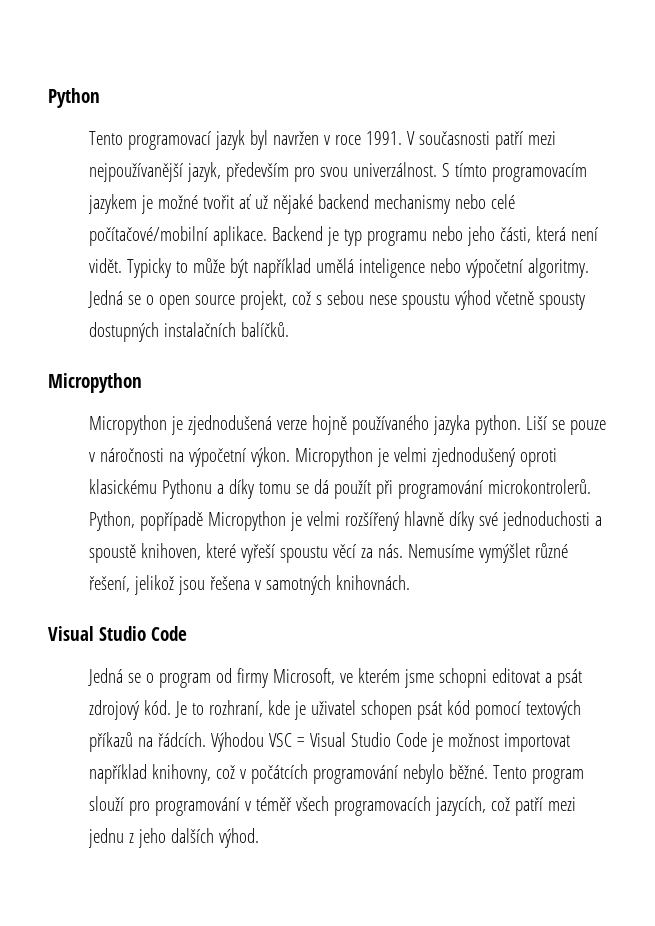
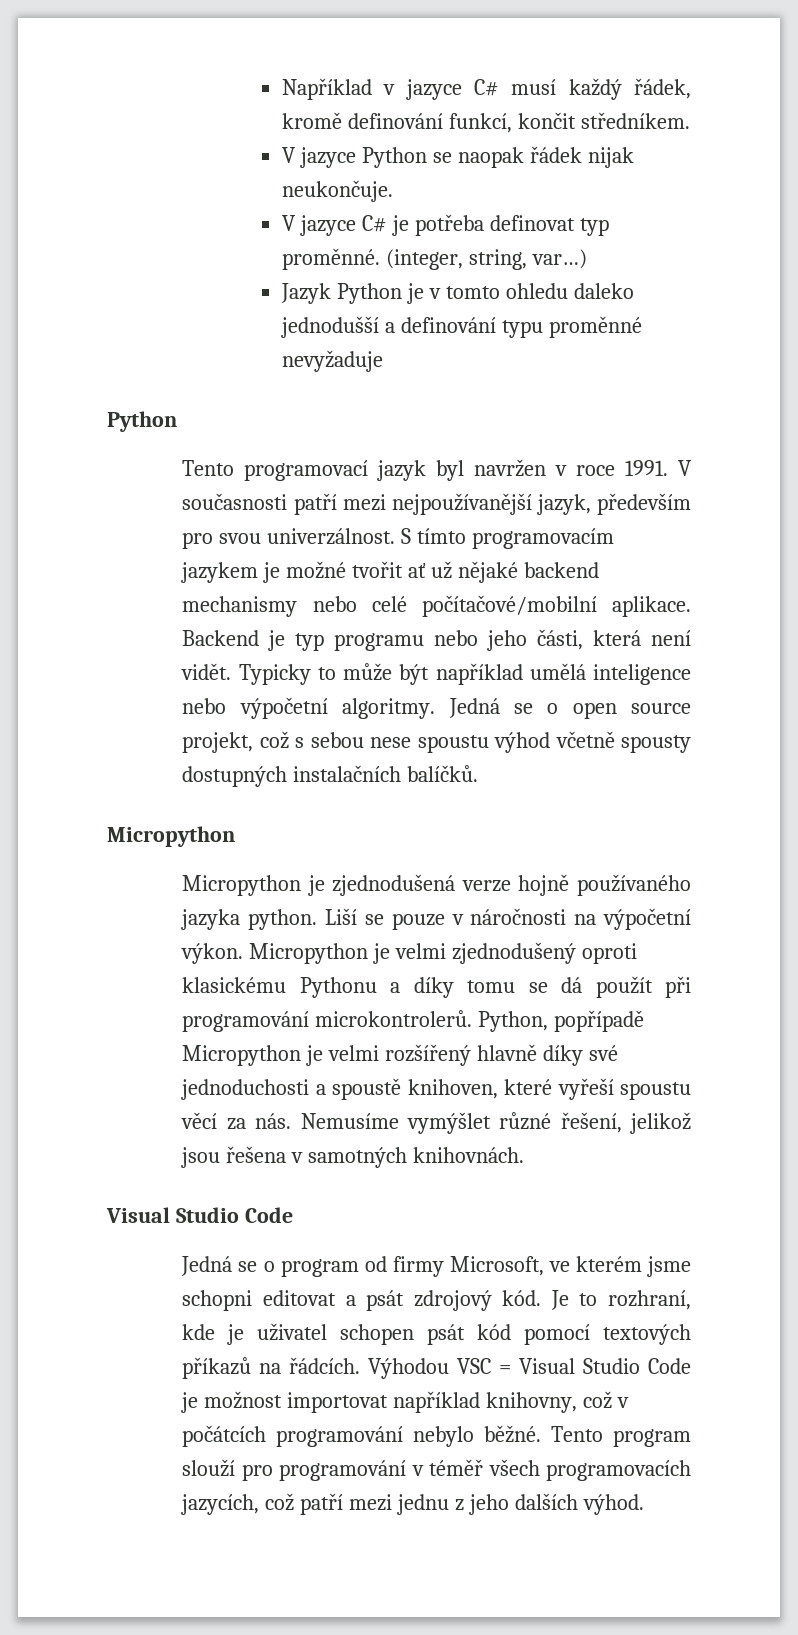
+ Například v jazyce C# musí každý řádek, kromě definování funkcí, končit středníkem.
+ V jazyce Python se naopak řádek nijak neukončuje.
+ V jazyce C# je potřeba definovat typ proměnné. (integer, string, var…)
+ Jazyk Python je v tomto ohledu daleko jednodušší a definování typu proměnné nevyžaduje

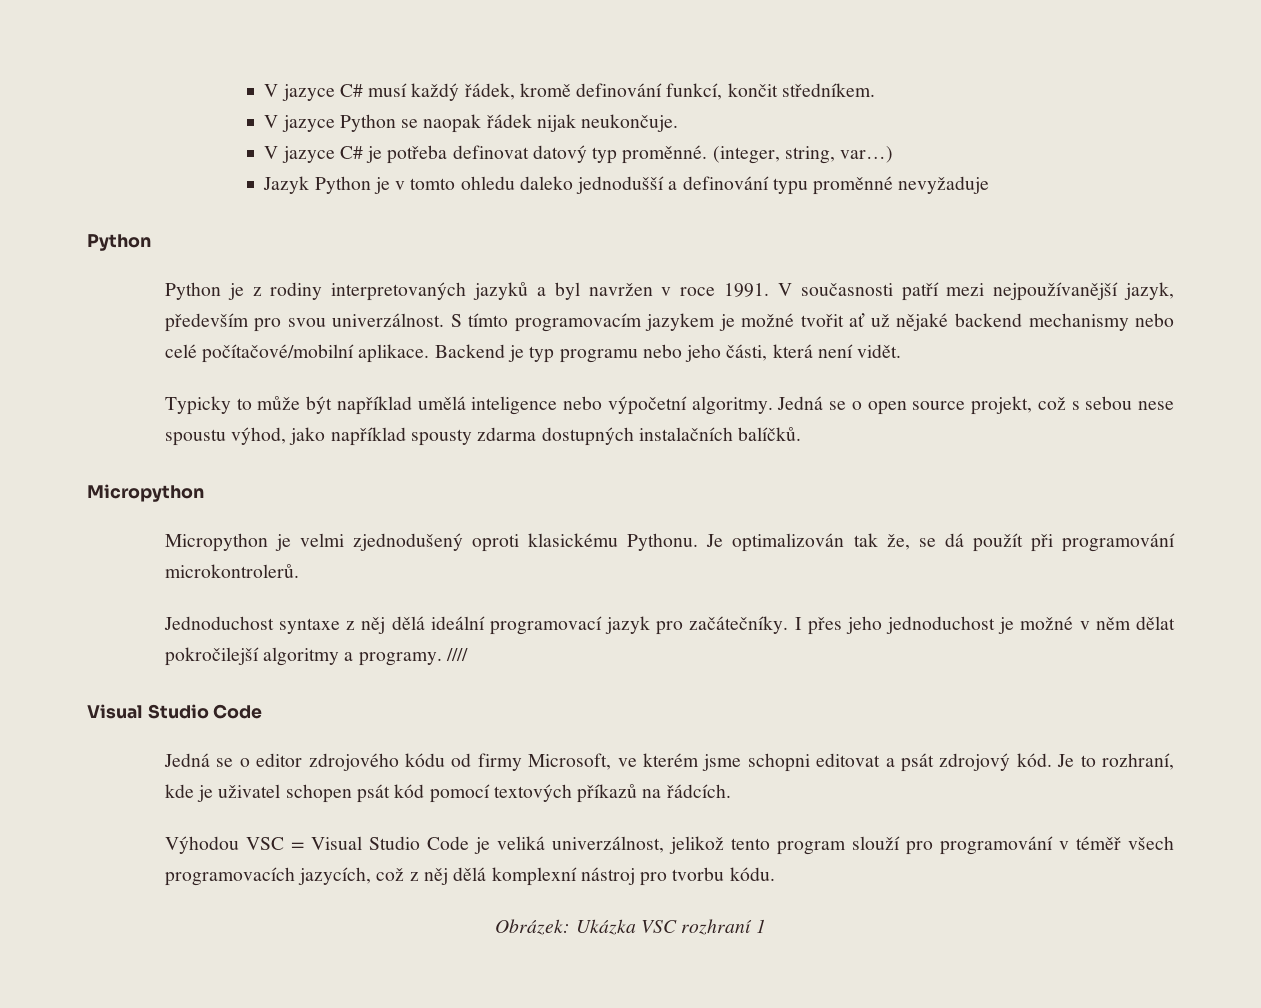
- Například v jazyce C# musí každý řádek, kromě definování funkcí, končit středníkem.
+ V jazyce C# musí každý řádek, kromě definování funkcí, končit středníkem.
- V jazyce C# je potřeba definovat typ proměnné.
+ V jazyce C# je potřeba definovat datový typ proměnné.
- Tento programovací jazyk byl navržen v roce 1991.
+ Python je z rodiny interpretovaných jazyků a byl navržen v roce 1991.
- Backend je typ programu nebo jeho části, která není vidět. Typicky to může být například umělá inteligence nebo výpočetní algoritmy.
+ Backend je typ programu nebo jeho části, která není vidět.
+ Typicky to může být například umělá inteligence nebo výpočetní algoritmy.
- Jedná se o open source projekt, což s sebou nese spoustu výhod včetně spousty dostupných instalačních balíčků.
+ Jedná se o open source projekt, což s sebou nese spoustu výhod, jako například spousty zdarma dostupných instalačních balíčků.
- Micropython je zjednodušená verze hojně používaného jazyka python. Liší se pouze v náročnosti na výpočetní výkon. Micropython je velmi zjednodušený oproti klasickému Pythonu a díky tomu se dá použít při programování microkontrolerů. Python, popřípadě Micropython je velmi rozšířený hlavně díky své jednoduchosti a spoustě knihoven, které vyřeší spoustu věcí za nás. Nemusíme vymýšlet různé řešení, jelikož jsou řešena v samotných knihovnách.
+ Micropython je velmi zjednodušený oproti klasickému Pythonu. Je optimalizován tak že, se dá použít při programování microkontrolerů.
+ Jednoduchost syntaxe z něj dělá ideální programovací jazyk pro začátečníky. I přes jeho jednoduchost je možné v něm dělat pokročilejší algoritmy a programy. ////
- Jedná se o program od firmy Microsoft, ve kterém jsme schopni editovat a psát zdrojový kód.
+ Jedná se o editor zdrojového kódu od firmy Microsoft, ve kterém jsme schopni editovat a psát zdrojový kód.
- Je to rozhraní, kde je uživatel schopen psát kód pomocí textových příkazů na řádcích. Výhodou VSC = Visual Studio Code je možnost importovat například knihovny, což v počátcích programování nebylo běžné. Tento program slouží pro programování v téměř všech programovacích jazycích, což patří mezi jednu z jeho dalších výhod.
+ Je to rozhraní, kde je uživatel schopen psát kód pomocí textových příkazů na řádcích.
+ Výhodou VSC = Visual Studio Code je veliká univerzálnost, jelikož tento program slouží pro programování v téměř všech programovacích jazycích, což z něj dělá komplexní nástroj pro tvorbu kódu.
+ Obrázek: Ukázka VSC rozhraní 1

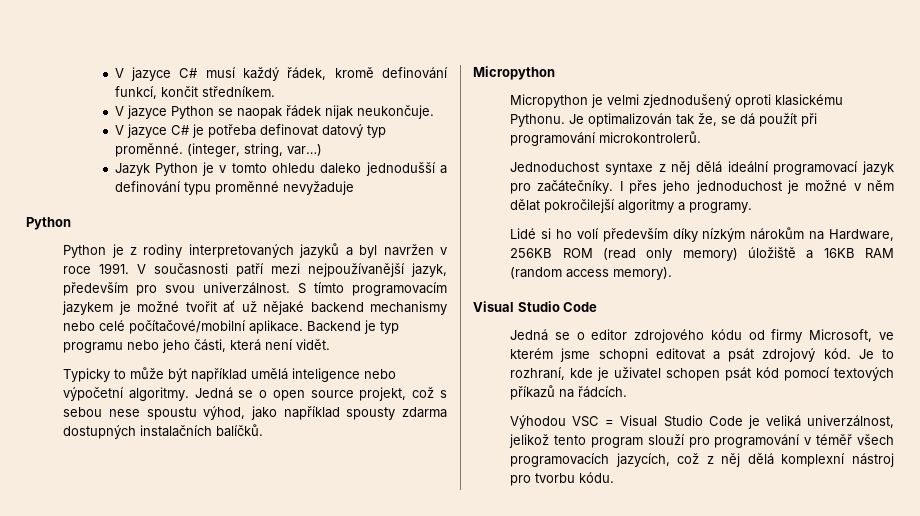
- I přes jeho jednoduchost je možné v něm dělat pokročilejší algoritmy a programy. ////
+ I přes jeho jednoduchost je možné v něm dělat pokročilejší algoritmy a programy.
+ Lidé si ho volí především díky nízkým nárokům na Hardware, 256KB ROM (read only memory) úložiště a 16KB RAM (random access memory).
- Obrázek: Ukázka VSC rozhraní 1

